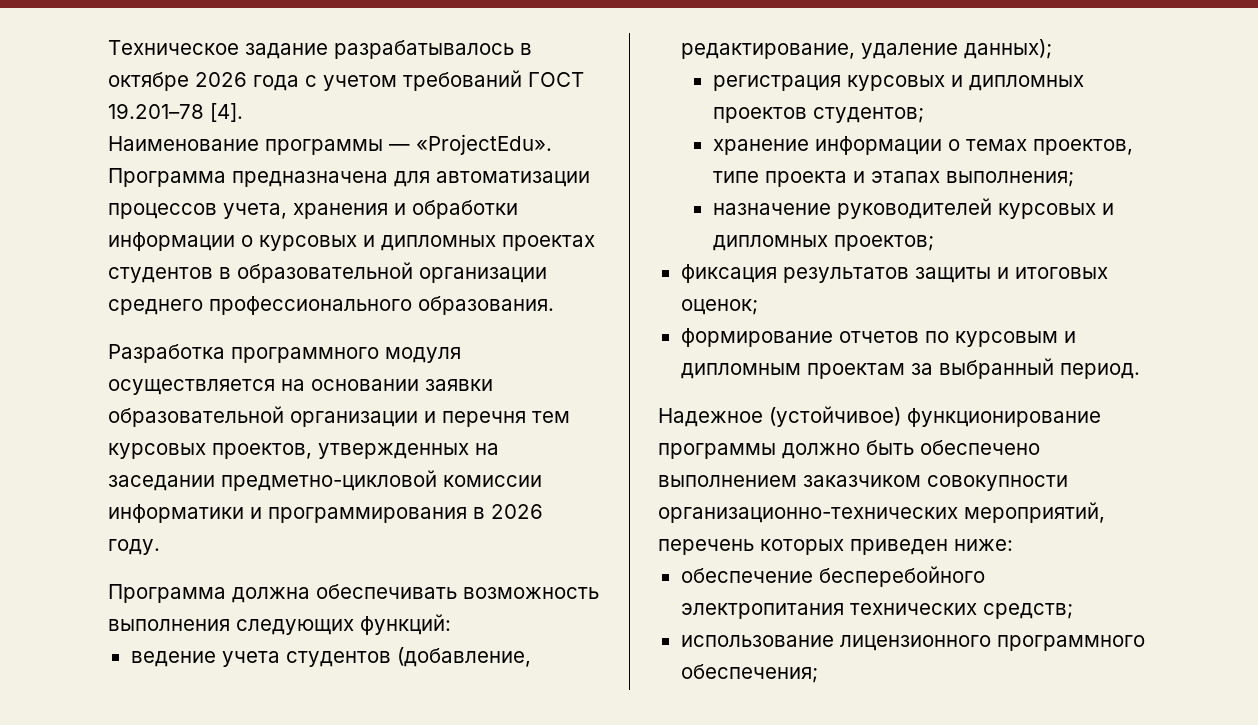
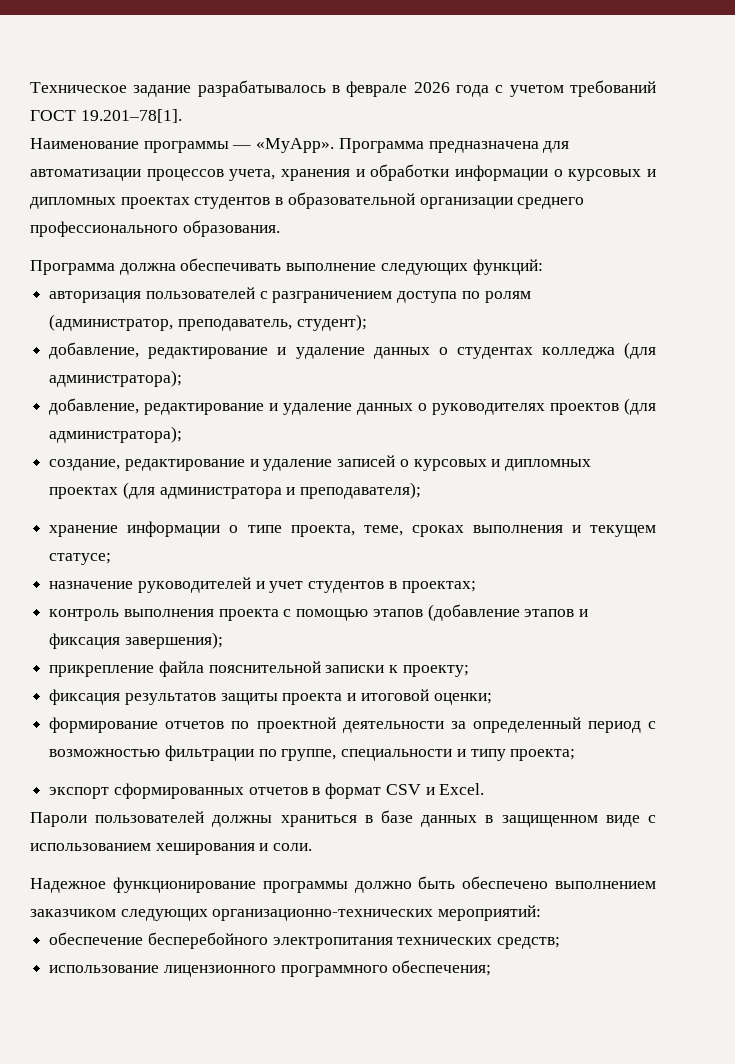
- Техническое задание разрабатывалось в октябре 2026 года с учетом требований ГОСТ 19.201–78 [4].
+ Техническое задание разрабатывалось в феврале 2026 года с учетом требований ГОСТ 19.201–78[1].
- Наименование программы — «ProjectEdu».
+ Наименование программы — «MyApp».
- Разработка программного модуля осуществляется на основании заявки образовательной организации и перечня тем курсовых проектов, утвержденных на заседании предметно-цикловой комиссии информатики и программирования в 2026 году.
- Программа должна обеспечивать возможность выполнения следующих функций:
+ Программа должна обеспечивать выполнение следующих функций:
- ведение учета студентов (добавление, редактирование, удаление данных);
- регистрация курсовых и дипломных проектов студентов;
- хранение информации о темах проектов, типе проекта и этапах выполнения;
- назначение руководителей курсовых и дипломных проектов;
+ авторизация пользователей с разграничением доступа по ролям (администратор, преподаватель, студент);
+ добавление, редактирование и удаление данных о студентах колледжа (для администратора);
+ добавление, редактирование и удаление данных о руководителях проектов (для администратора);
+ создание, редактирование и удаление записей о курсовых и дипломных проектах (для администратора и преподавателя);
+ хранение информации о типе проекта, теме, сроках выполнения и текущем статусе;
+ назначение руководителей и учет студентов в проектах;
+ контроль выполнения проекта с помощью этапов (добавление этапов и фиксация завершения);
+ прикрепление файла пояснительной записки к проекту;
- фиксация результатов защиты и итоговых оценок;
+ фиксация результатов защиты проекта и итоговой оценки;
- формирование отчетов по курсовым и дипломным проектам за выбранный период.
+ формирование отчетов по проектной деятельности за определенный период с возможностью фильтрации по группе, специальности и типу проекта;
+ экспорт сформированных отчетов в формат CSV и Excel.
+ Пароли пользователей должны храниться в базе данных в защищенном виде с использованием хеширования и соли.
- Надежное (устойчивое) функционирование программы должно быть обеспечено выполнением заказчиком совокупности организационно-технических мероприятий, перечень которых приведен ниже:
+ Надежное функционирование программы должно быть обеспечено выполнением заказчиком следующих организационно-технических мероприятий:

